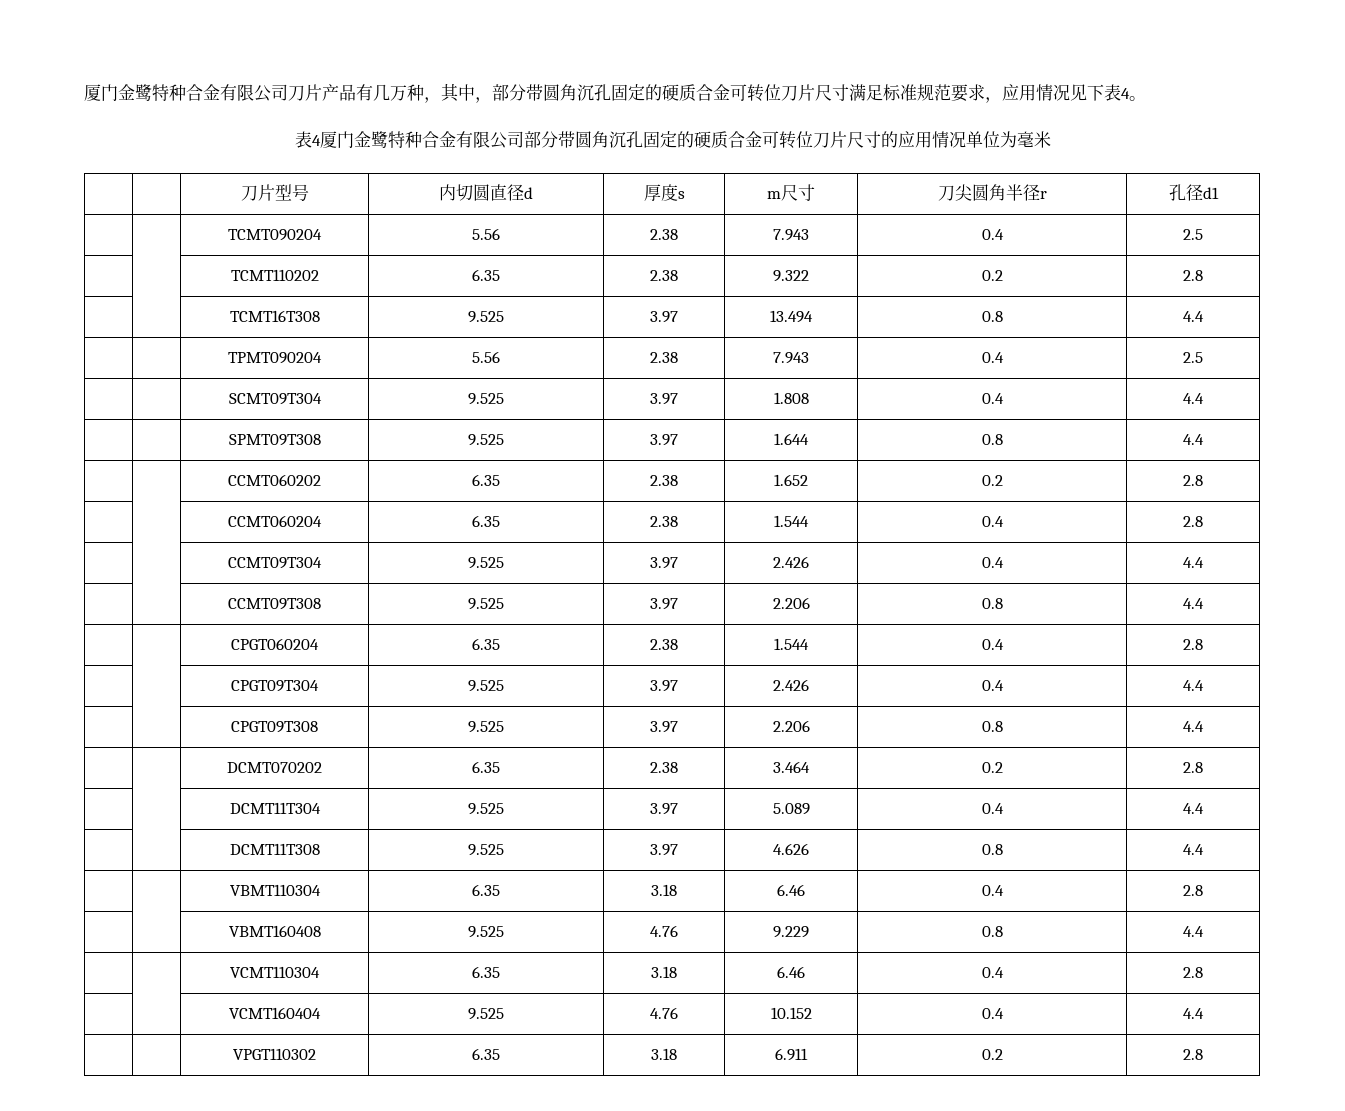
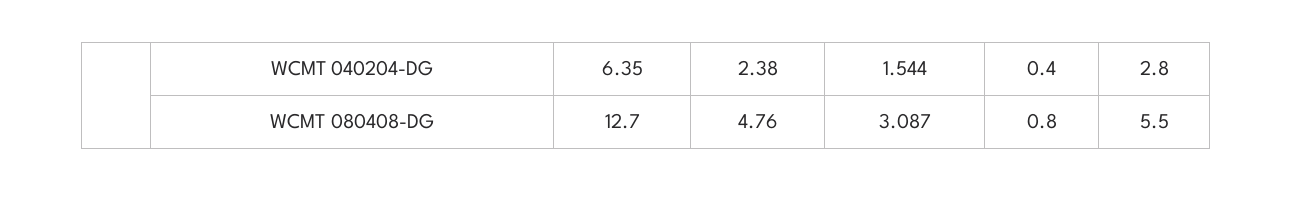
- 厦门金鹭特种合金有限公司刀片产品有几万种，其中，部分带圆角沉孔固定的硬质合金可转位刀片尺寸满足标准规范要求，应用情况见下表4。
- 表4厦门金鹭特种合金有限公司部分带圆角沉孔固定的硬质合金可转位刀片尺寸的应用情况单位为毫米
- | | 刀片型号 | 内切圆直径d | 厚度s | m尺寸 | 刀尖圆角半径r | 孔径d1
- | | TCMT090204 | 5.56 | 2.38 | 7.943 | 0.4 | 2.5
- | | TCMT110202 | 6.35 | 2.38 | 9.322 | 0.2 | 2.8
- | | TCMT16T308 | 9.525 | 3.97 | 13.494 | 0.8 | 4.4
- | | TPMT090204 | 5.56 | 2.38 | 7.943 | 0.4 | 2.5
- | | SCMT09T304 | 9.525 | 3.97 | 1.808 | 0.4 | 4.4
- | | SPMT09T308 | 9.525 | 3.97 | 1.644 | 0.8 | 4.4
- | | CCMT060202 | 6.35 | 2.38 | 1.652 | 0.2 | 2.8
- | | CCMT060204 | 6.35 | 2.38 | 1.544 | 0.4 | 2.8
- | | CCMT09T304 | 9.525 | 3.97 | 2.426 | 0.4 | 4.4
- | | CCMT09T308 | 9.525 | 3.97 | 2.206 | 0.8 | 4.4
- | | CPGT060204 | 6.35 | 2.38 | 1.544 | 0.4 | 2.8
- | | CPGT09T304 | 9.525 | 3.97 | 2.426 | 0.4 | 4.4
- | | CPGT09T308 | 9.525 | 3.97 | 2.206 | 0.8 | 4.4
- | | DCMT070202 | 6.35 | 2.38 | 3.464 | 0.2 | 2.8
- | | DCMT11T304 | 9.525 | 3.97 | 5.089 | 0.4 | 4.4
- | | DCMT11T308 | 9.525 | 3.97 | 4.626 | 0.8 | 4.4
- | | VBMT110304 | 6.35 | 3.18 | 6.46 | 0.4 | 2.8
- | | VBMT160408 | 9.525 | 4.76 | 9.229 | 0.8 | 4.4
- | | VCMT110304 | 6.35 | 3.18 | 6.46 | 0.4 | 2.8
- | | VCMT160404 | 9.525 | 4.76 | 10.152 | 0.4 | 4.4
- | | VPGT110302 | 6.35 | 3.18 | 6.911 | 0.2 | 2.8
+ | WCMT 040204-DG | 6.35 | 2.38 | 1.544 | 0.4 | 2.8
+ | WCMT 080408-DG | 12.7 | 4.76 | 3.087 | 0.8 | 5.5

